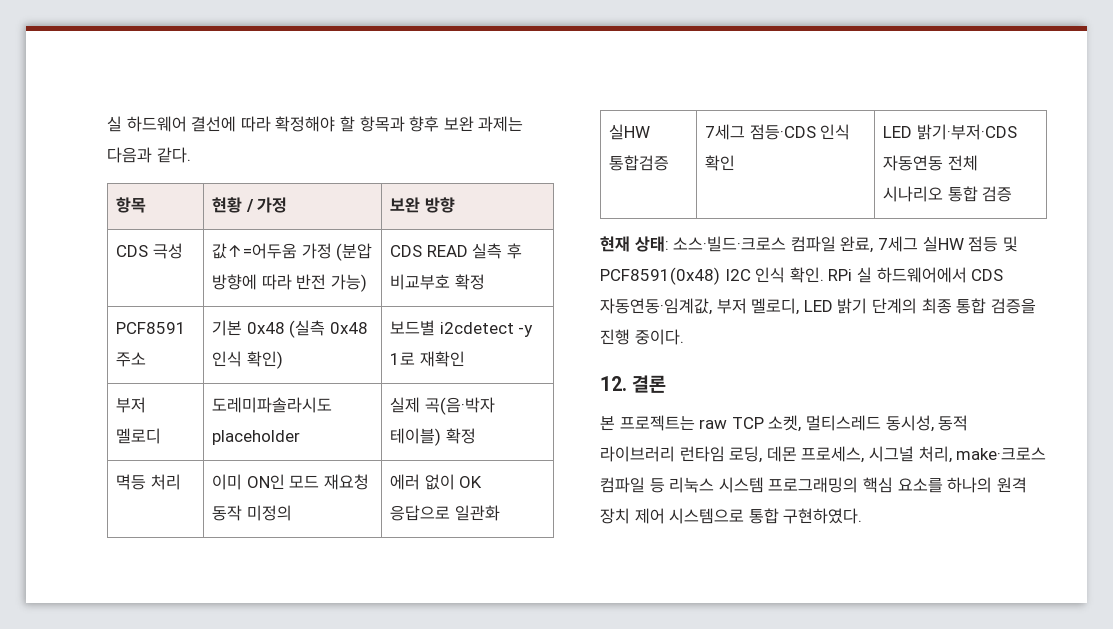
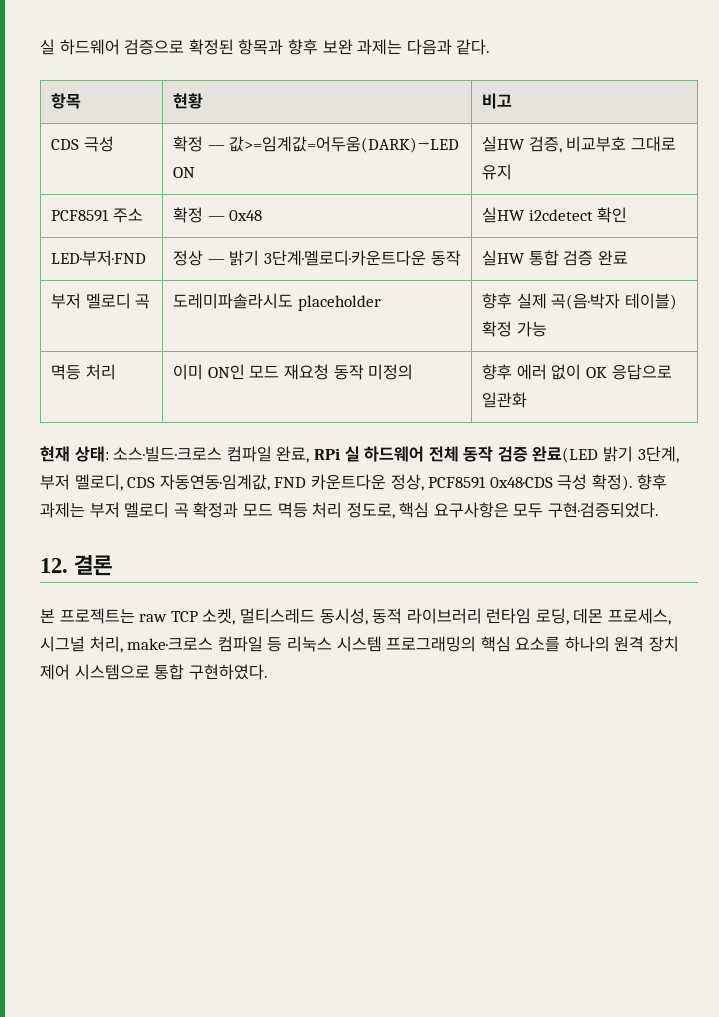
- 실 하드웨어 결선에 따라 확정해야 할 항목과 향후 보완 과제는 다음과 같다.
+ 실 하드웨어 검증으로 확정된 항목과 향후 보완 과제는 다음과 같다.
- 항목 | 현황 / 가정 | 보완 방향
- CDS 극성 | 값↑=어두움 가정 (분압 방향에 따라 반전 가능) | CDS READ 실측 후 비교부호 확정
+ 항목 | 현황 | 비고
+ CDS 극성 | 확정 — 값>=임계값=어두움(DARK)→LED ON | 실HW 검증, 비교부호 그대로 유지
- PCF8591 주소 | 기본 0x48 (실측 0x48 인식 확인) | 보드별 i2cdetect -y 1로 재확인
- 부저 멜로디 | 도레미파솔라시도 placeholder | 실제 곡(음·박자 테이블) 확정
+ PCF8591 주소 | 확정 — 0x48 | 실HW i2cdetect 확인
+ LED·부저·FND | 정상 — 밝기 3단계·멜로디·카운트다운 동작 | 실HW 통합 검증 완료
+ 부저 멜로디 곡 | 도레미파솔라시도 placeholder | 향후 실제 곡(음·박자 테이블) 확정 가능
- 멱등 처리 | 이미 ON인 모드 재요청 동작 미정의 | 에러 없이 OK 응답으로 일관화
+ 멱등 처리 | 이미 ON인 모드 재요청 동작 미정의 | 향후 에러 없이 OK 응답으로 일관화
- 실HW 통합검증 | 7세그 점등·CDS 인식 확인 | LED 밝기·부저·CDS 자동연동 전체 시나리오 통합 검증
- 현재 상태: 소스·빌드·크로스 컴파일 완료, 7세그 실HW 점등 및 PCF8591(0x48) I2C 인식 확인. RPi 실 하드웨어에서 CDS 자동연동·임계값, 부저 멜로디, LED 밝기 단계의 최종 통합 검증을 진행 중이다.
+ 현재 상태: 소스·빌드·크로스 컴파일 완료, RPi 실 하드웨어 전체 동작 검증 완료(LED 밝기 3단계, 부저 멜로디, CDS 자동연동·임계값, FND 카운트다운 정상, PCF8591 0x48·CDS 극성 확정). 향후 과제는 부저 멜로디 곡 확정과 모드 멱등 처리 정도로, 핵심 요구사항은 모두 구현·검증되었다.

